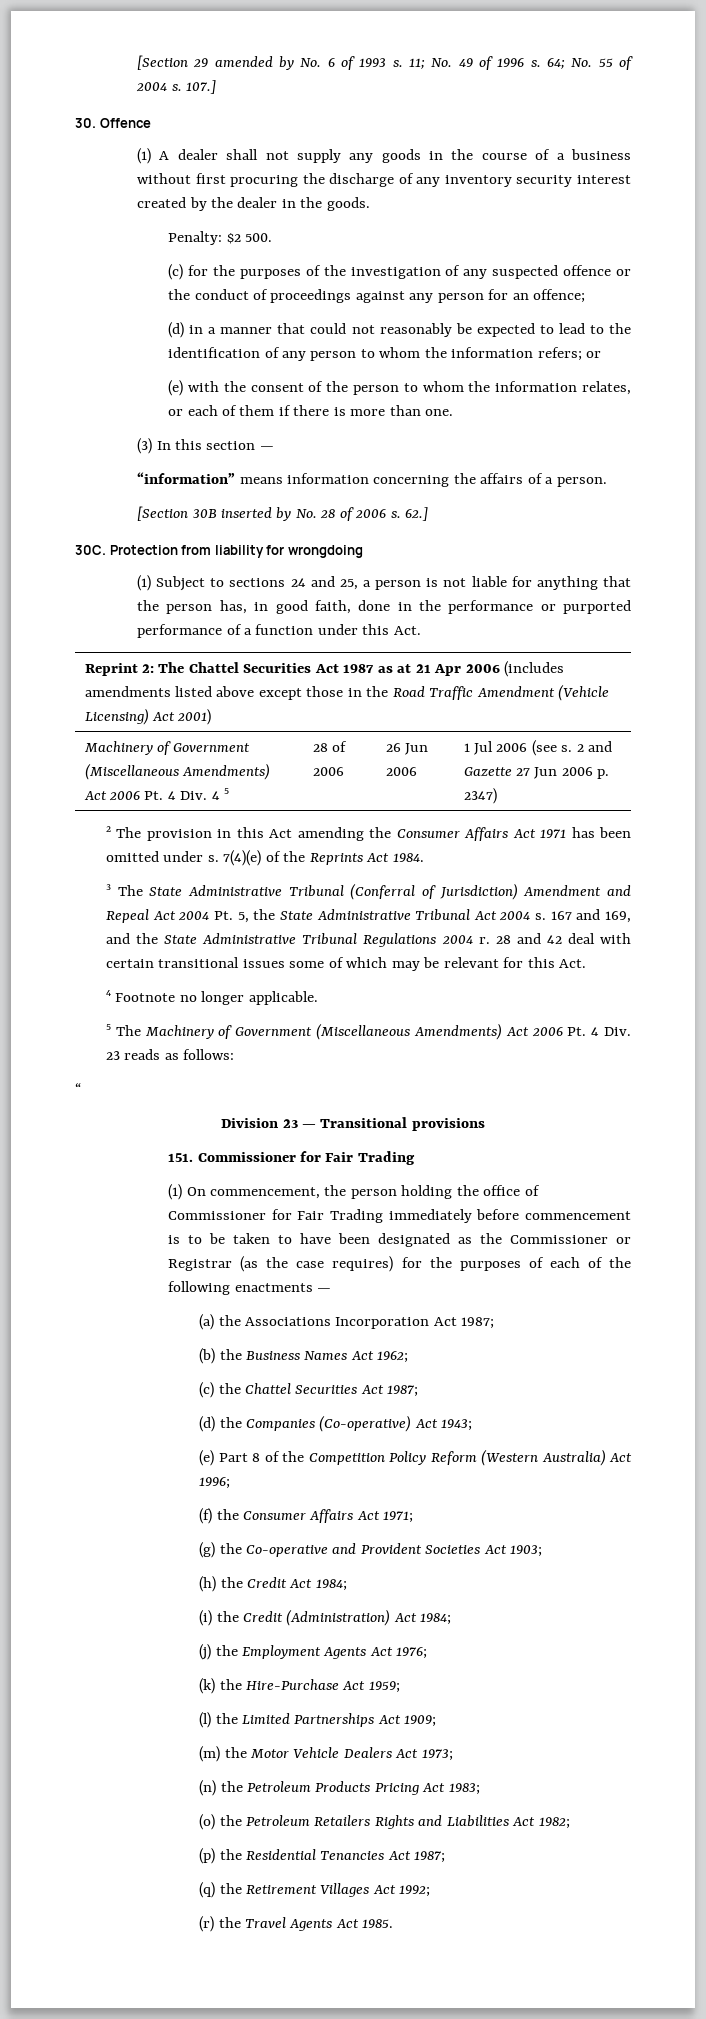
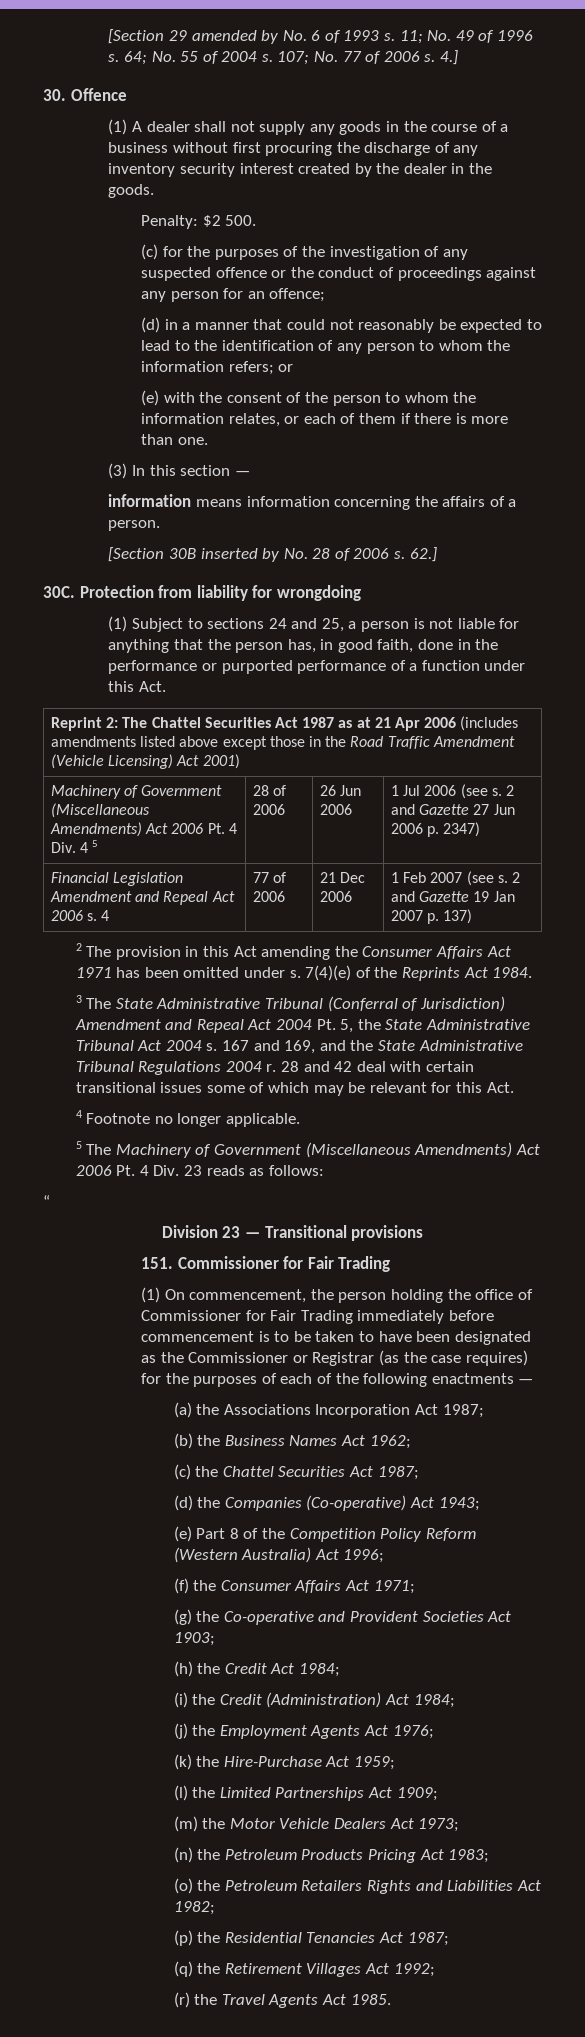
- 107.]
+ 107; No. 77 of 2006 s. 4.]
- “information” means information concerning the affairs of a person.
+ information means information concerning the affairs of a person.
+ Financial Legislation Amendment and Repeal Act 2006 s. 4 | 77 of 2006 | 21 Dec 2006 | 1 Feb 2007 (see s. 2 and Gazette 19 Jan 2007 p. 137)

